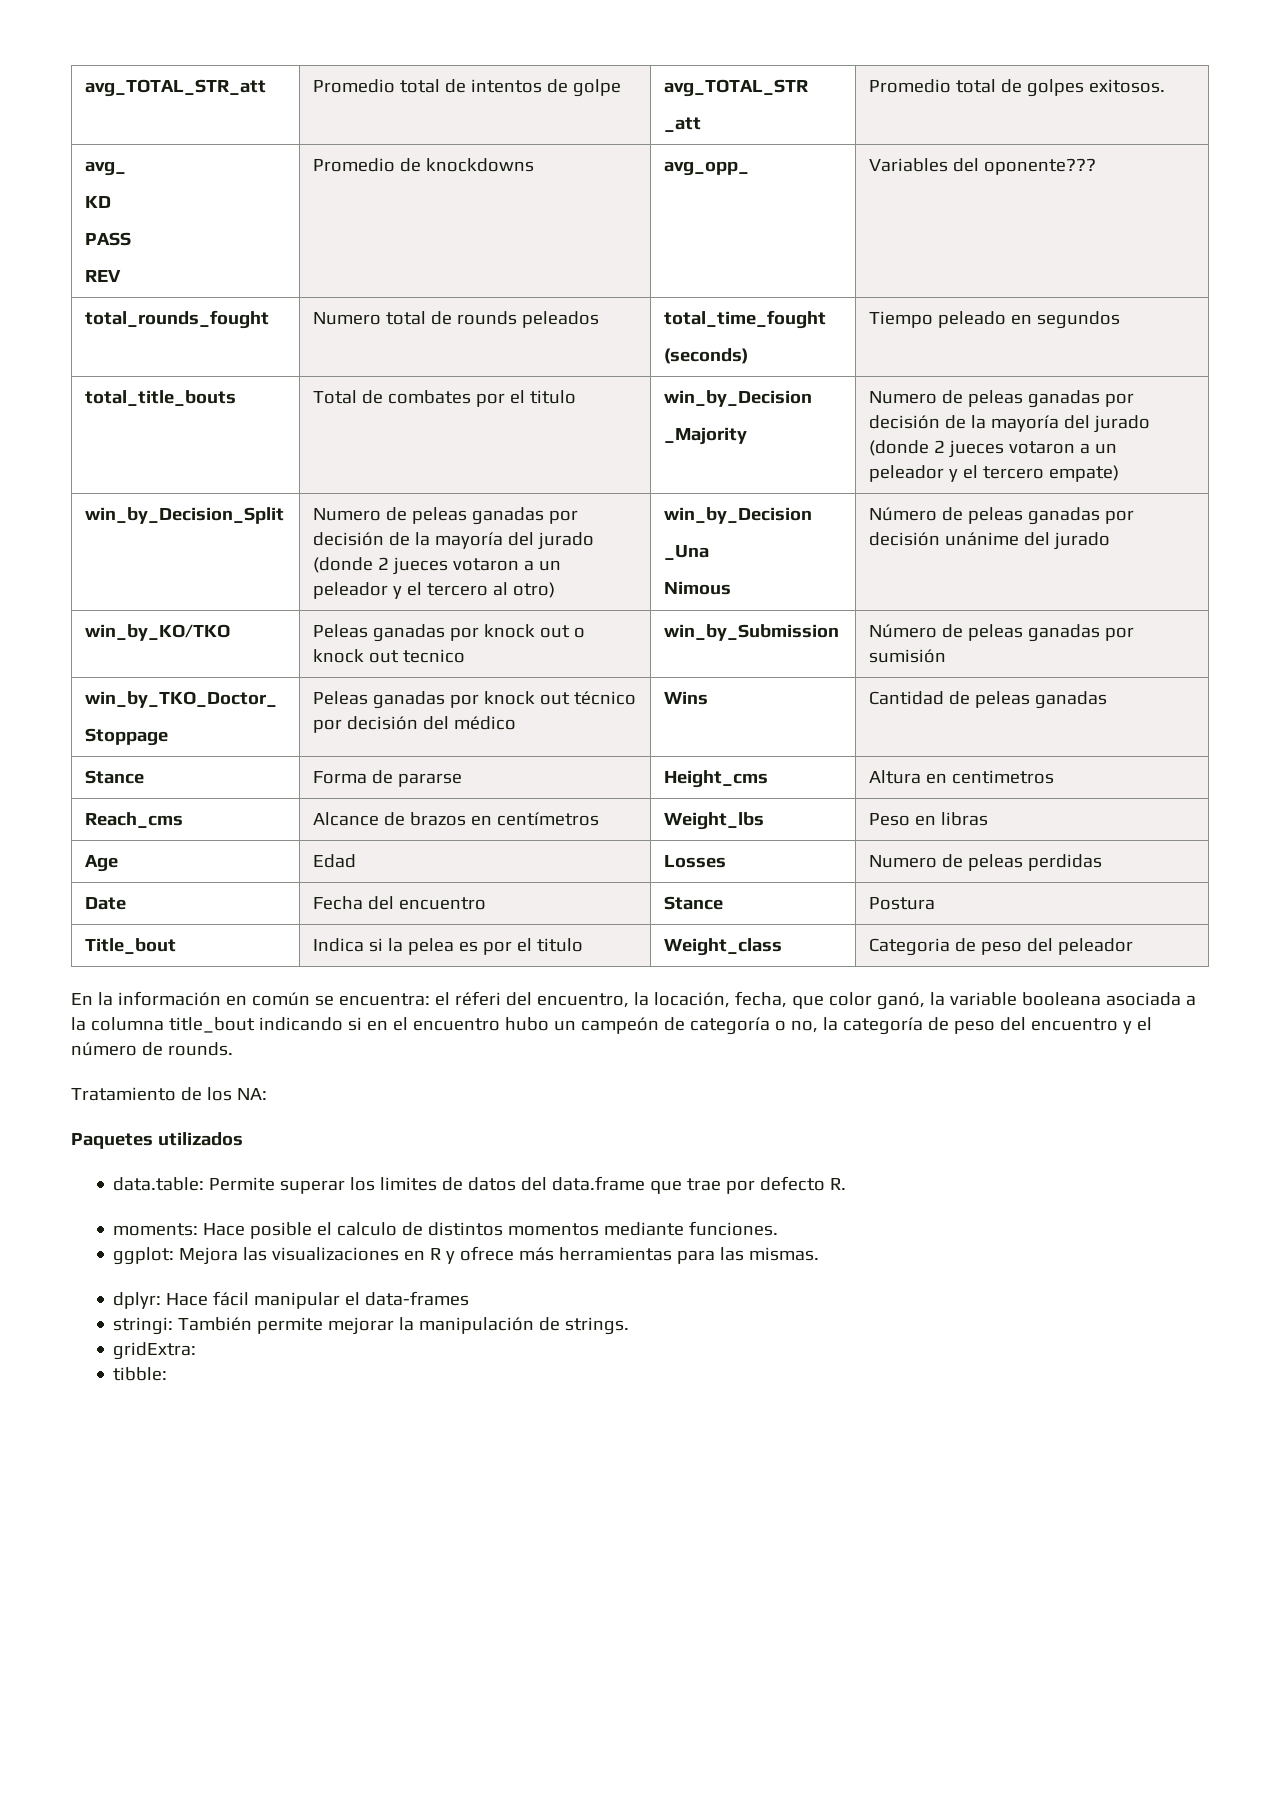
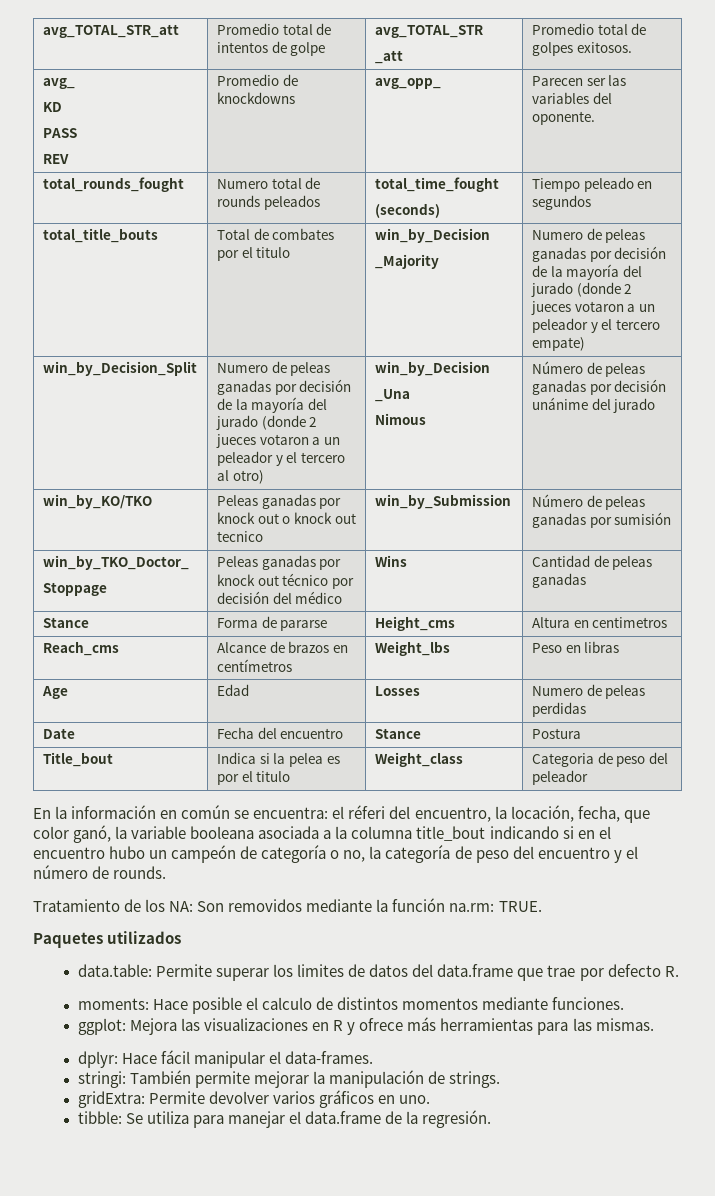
  avg_
  KD
  PASS
- REV | Promedio de knockdowns | avg_opp_ | Variables del oponente???
+ REV | Promedio de knockdowns | avg_opp_ | Parecen ser las variables del oponente.
- Tratamiento de los NA:
+ Tratamiento de los NA: Son removidos mediante la función na.rm: TRUE.
- dplyr: Hace fácil manipular el data-frames
+ dplyr: Hace fácil manipular el data-frames.
- gridExtra:
- tibble:
+ gridExtra: Permite devolver varios gráficos en uno.
+ tibble: Se utiliza para manejar el data.frame de la regresión.

